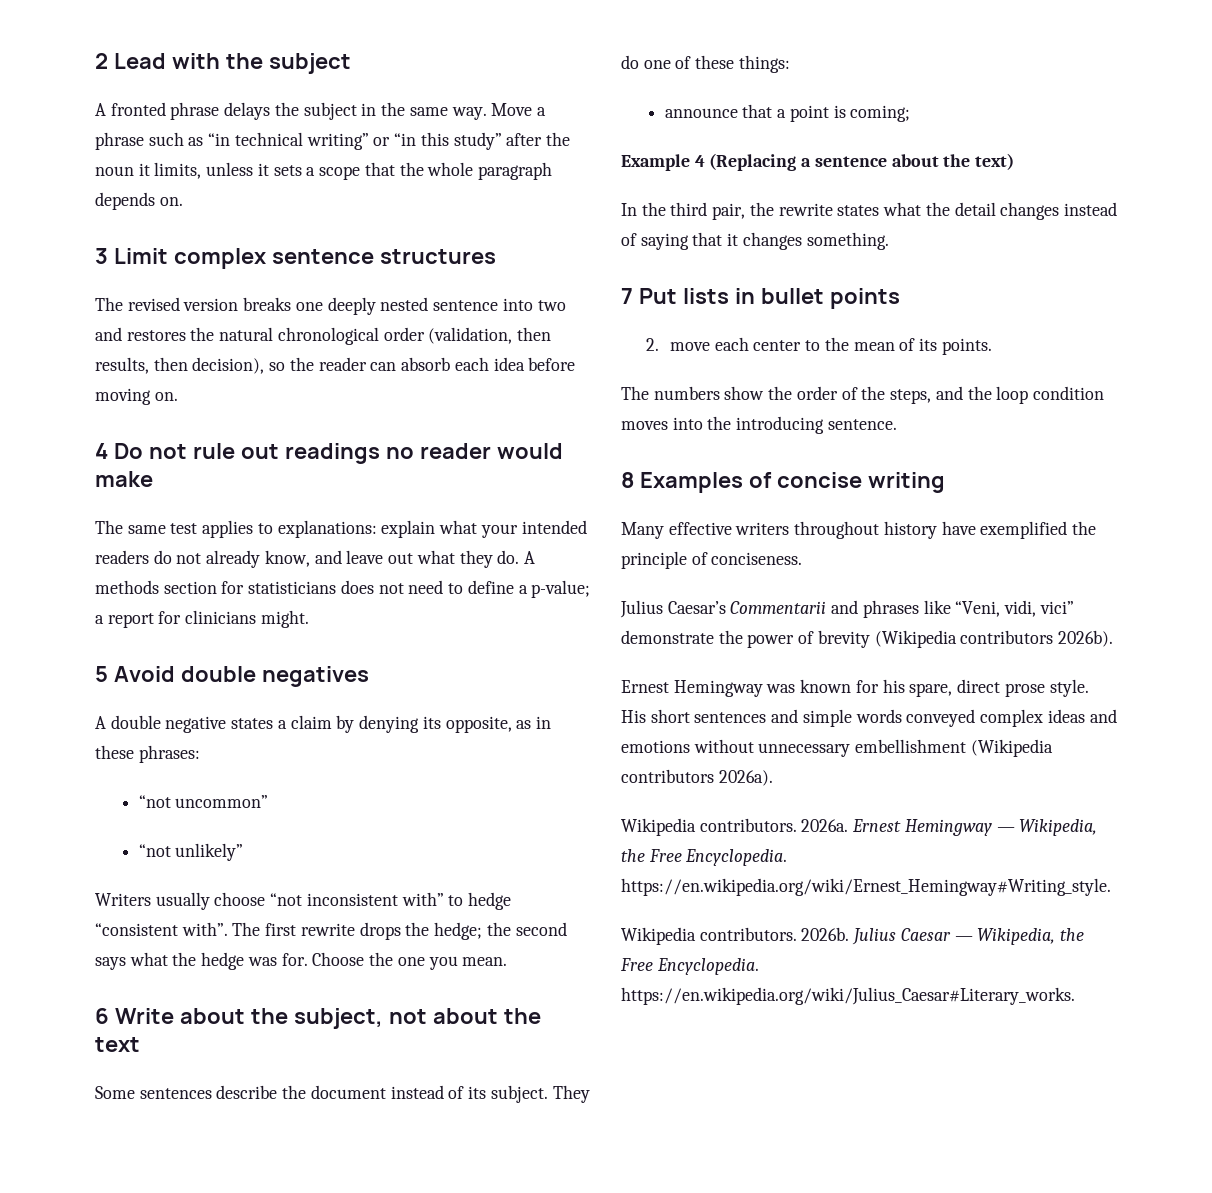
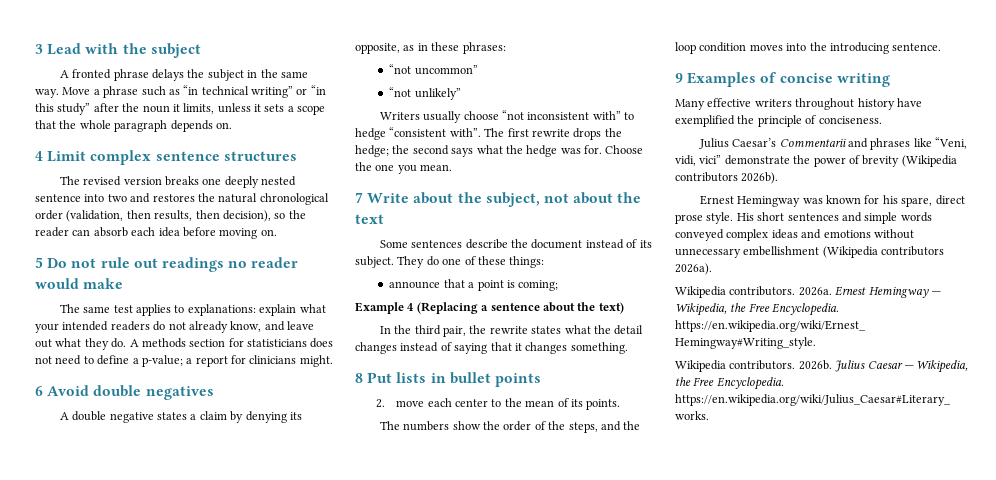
- 2 Lead with the subject
+ 3 Lead with the subject
- 3 Limit complex sentence structures
+ 4 Limit complex sentence structures
- 4 Do not rule out readings no reader would make
+ 5 Do not rule out readings no reader would make
- 5 Avoid double negatives
+ 6 Avoid double negatives
- 6 Write about the subject, not about the text
+ 7 Write about the subject, not about the text
- 7 Put lists in bullet points
+ 8 Put lists in bullet points
- 8 Examples of concise writing
+ 9 Examples of concise writing

